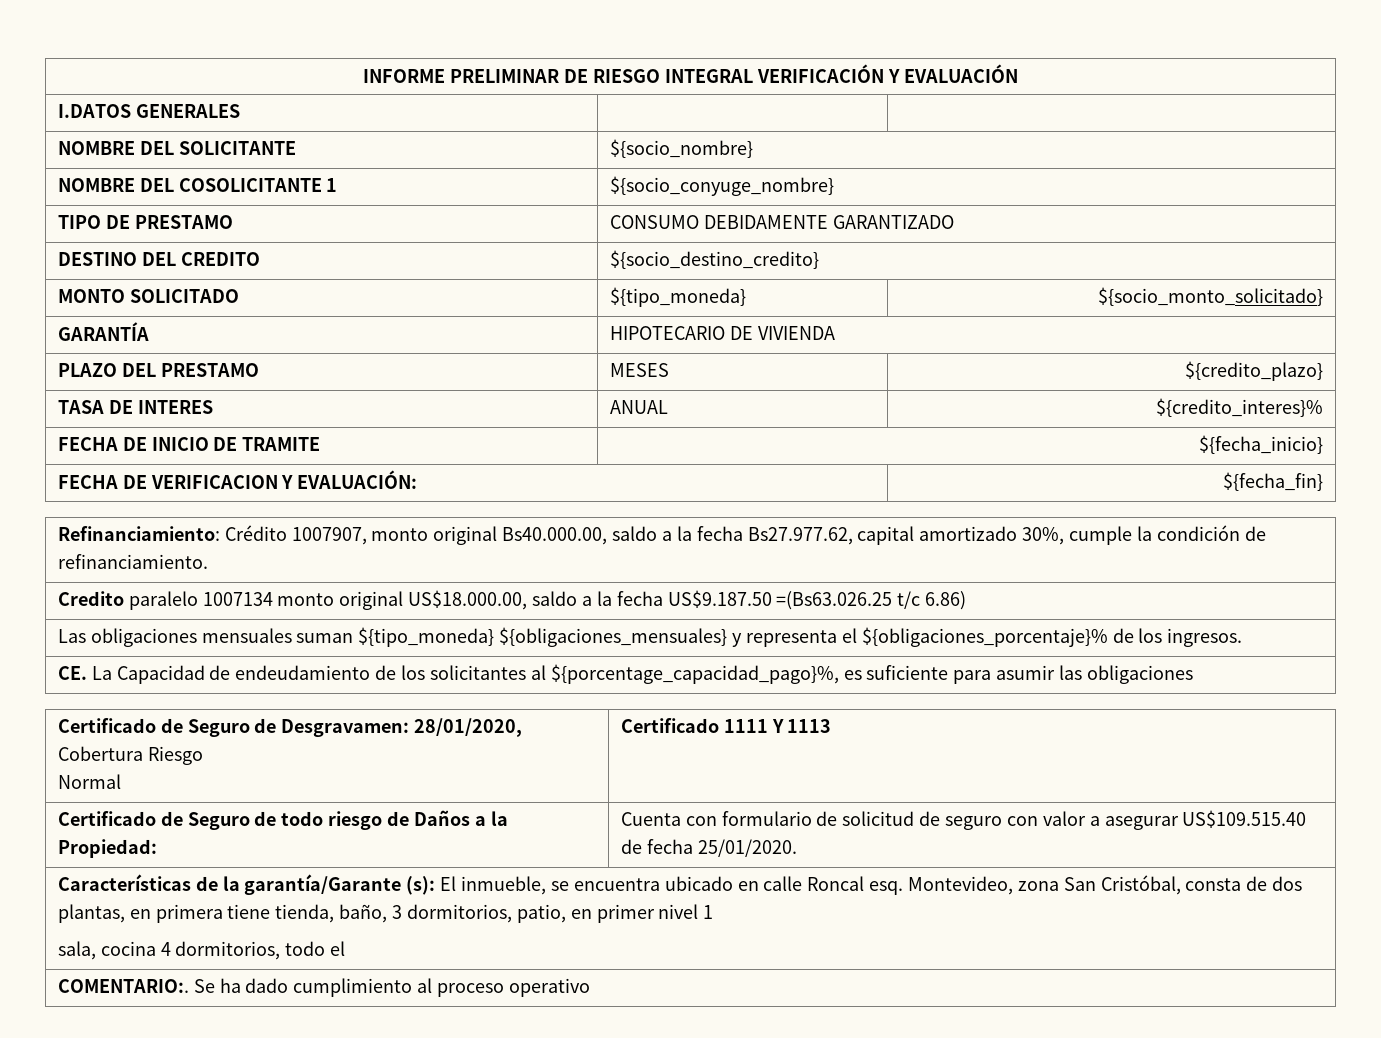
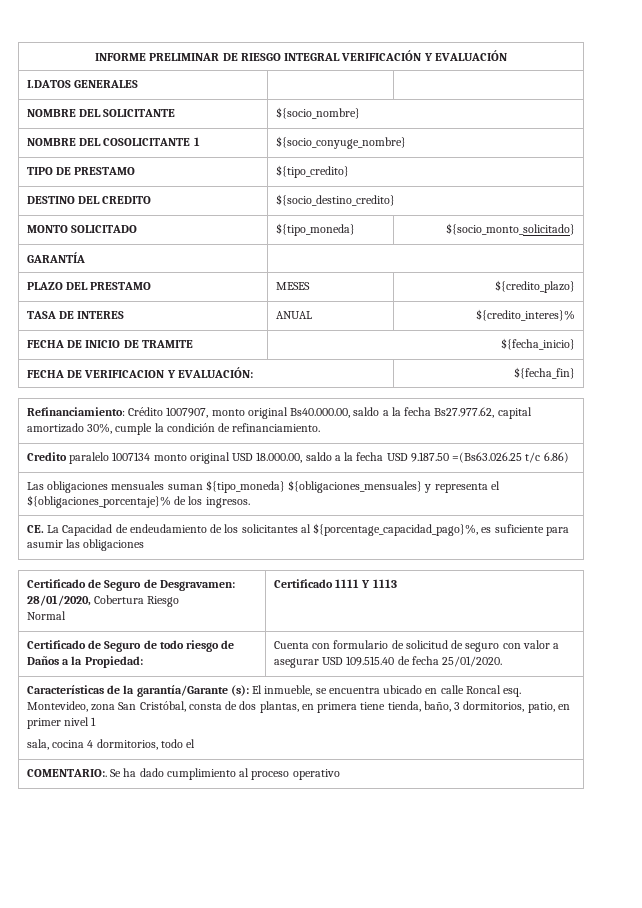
- TIPO DE PRESTAMO | CONSUMO DEBIDAMENTE GARANTIZADO
+ TIPO DE PRESTAMO | ${tipo_credito}
- GARANTÍA | HIPOTECARIO DE VIVIENDA
+ GARANTÍA |
- Credito paralelo 1007134 monto original US$18.000.00, saldo a la fecha US$9.187.50 =(Bs63.026.25 t/c 6.86)
+ Credito paralelo 1007134 monto original USD 18.000.00, saldo a la fecha USD 9.187.50 =(Bs63.026.25 t/c 6.86)
- Certificado de Seguro de todo riesgo de Daños a la Propiedad: | Cuenta con formulario de solicitud de seguro con valor a asegurar US$109.515.40 de fecha 25/01/2020.
+ Certificado de Seguro de todo riesgo de Daños a la Propiedad: | Cuenta con formulario de solicitud de seguro con valor a asegurar USD 109.515.40 de fecha 25/01/2020.

